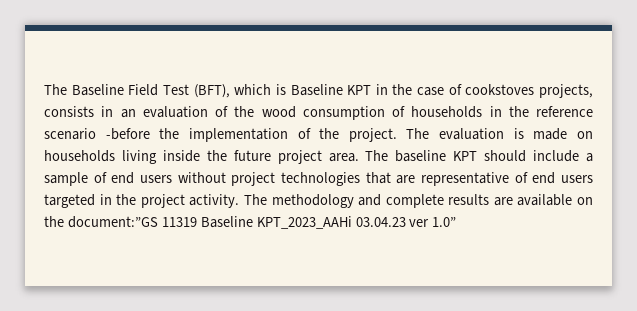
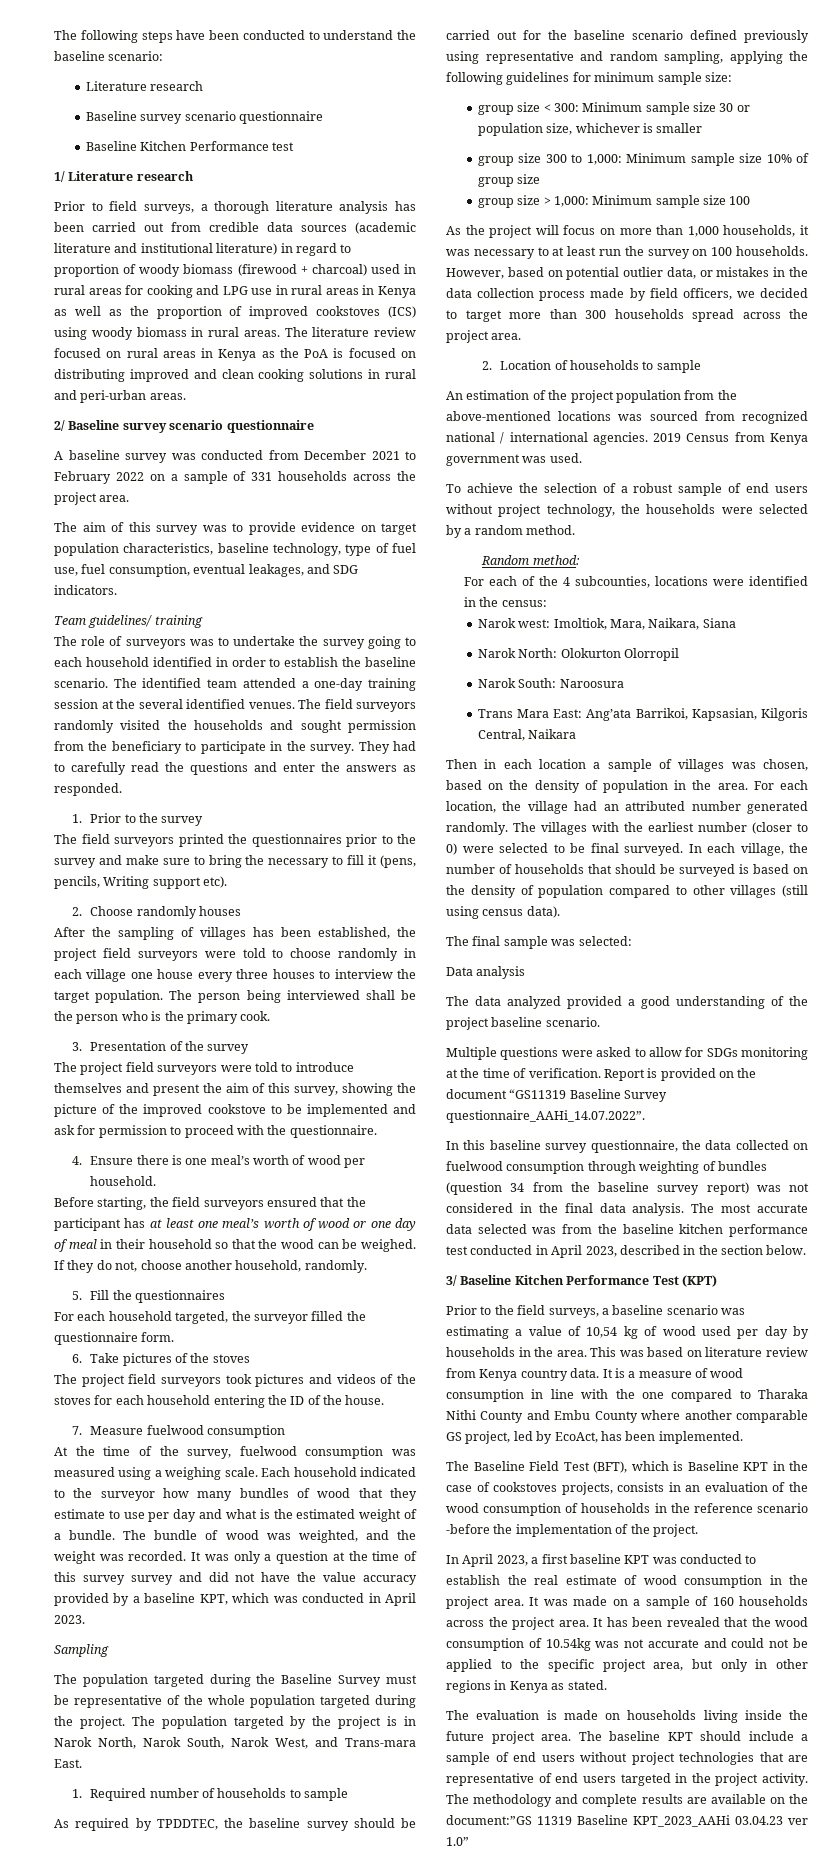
- The Baseline Field Test (BFT), which is Baseline KPT in the case of cookstoves projects, consists in an evaluation of the wood consumption of households in the reference scenario -before the implementation of the project. The evaluation is made on households living inside the future project area.
+ The following steps have been conducted to understand the baseline scenario:
+ Literature research
+ Baseline survey scenario questionnaire
+ Baseline Kitchen Performance test
+ 1/ Literature research
+ Prior to field surveys, a thorough literature analysis has been carried out from credible data sources (academic literature and institutional literature) in regard to proportion of woody biomass (firewood + charcoal) used in rural areas for cooking and LPG use in rural areas in Kenya as well as the proportion of improved cookstoves (ICS) using woody biomass in rural areas. The literature review focused on rural areas in Kenya as the PoA is focused on distributing improved and clean cooking solutions in rural and peri-urban areas.
+ 2/ Baseline survey scenario questionnaire
+ A baseline survey was conducted from December 2021 to February 2022 on a sample of 331 households across the project area.
+ The aim of this survey was to provide evidence on target population characteristics, baseline technology, type of fuel use, fuel consumption, eventual leakages, and SDG indicators.
+ Team guidelines/ training
+ The role of surveyors was to undertake the survey going to each household identified in order to establish the baseline scenario. The identified team attended a one-day training session at the several identified venues. The field surveyors randomly visited the households and sought permission from the beneficiary to participate in the survey. They had to carefully read the questions and enter the answers as responded.
+ 1. Prior to the survey
+ The field surveyors printed the questionnaires prior to the survey and make sure to bring the necessary to fill it (pens, pencils, Writing support etc).
+ 2. Choose randomly houses
+ After the sampling of villages has been established, the project field surveyors were told to choose randomly in each village one house every three houses to interview the target population. The person being interviewed shall be the person who is the primary cook.
+ 3. Presentation of the survey
+ The project field surveyors were told to introduce themselves and present the aim of this survey, showing the picture of the improved cookstove to be implemented and ask for permission to proceed with the questionnaire.
+ 4. Ensure there is one meal’s worth of wood per household.
+ Before starting, the field surveyors ensured that the participant has at least one meal’s worth of wood or one day of meal in their household so that the wood can be weighed. If they do not, choose another household, randomly.
+ 5. Fill the questionnaires
+ For each household targeted, the surveyor filled the questionnaire form.
+ 6. Take pictures of the stoves
+ The project field surveyors took pictures and videos of the stoves for each household entering the ID of the house.
+ 7. Measure fuelwood consumption
+ At the time of the survey, fuelwood consumption was measured using a weighing scale. Each household indicated to the surveyor how many bundles of wood that they estimate to use per day and what is the estimated weight of a bundle. The bundle of wood was weighted, and the weight was recorded. It was only a question at the time of this survey survey and did not have the value accuracy provided by a baseline KPT, which was conducted in April 2023.
+ Sampling
+ The population targeted during the Baseline Survey must be representative of the whole population targeted during the project. The population targeted by the project is in Narok North, Narok South, Narok West, and Trans-mara East.
+ 1. Required number of households to sample
+ As required by TPDDTEC, the baseline survey should be carried out for the baseline scenario defined previously using representative and random sampling, applying the following guidelines for minimum sample size:
+ group size < 300: Minimum sample size 30 or population size, whichever is smaller
+ group size 300 to 1,000: Minimum sample size 10% of group size
+ group size > 1,000: Minimum sample size 100
+ As the project will focus on more than 1,000 households, it was necessary to at least run the survey on 100 households. However, based on potential outlier data, or mistakes in the data collection process made by field officers, we decided to target more than 300 households spread across the project area.
+ 2. Location of households to sample
+ An estimation of the project population from the above-mentioned locations was sourced from recognized national / international agencies. 2019 Census from Kenya government was used.
+ To achieve the selection of a robust sample of end users without project technology, the households were selected by a random method.
+ Random method:
+ For each of the 4 subcounties, locations were identified in the census:
+ Narok west: Imoltiok, Mara, Naikara, Siana
+ Narok North: Olokurton Olorropil
+ Narok South: Naroosura
+ Trans Mara East: Ang’ata Barrikoi, Kapsasian, Kilgoris Central, Naikara
+ Then in each location a sample of villages was chosen, based on the density of population in the area. For each location, the village had an attributed number generated randomly. The villages with the earliest number (closer to 0) were selected to be final surveyed. In each village, the number of households that should be surveyed is based on the density of population compared to other villages (still using census data).
+ The final sample was selected:
+ Data analysis
+ The data analyzed provided a good understanding of the project baseline scenario.
+ Multiple questions were asked to allow for SDGs monitoring at the time of verification. Report is provided on the document “GS11319 Baseline Survey questionnaire_AAHi_14.07.2022”.
+ In this baseline survey questionnaire, the data collected on fuelwood consumption through weighting of bundles (question 34 from the baseline survey report) was not considered in the final data analysis. The most accurate data selected was from the baseline kitchen performance test conducted in April 2023, described in the section below.
+ 3/ Baseline Kitchen Performance Test (KPT)
+ Prior to the field surveys, a baseline scenario was estimating a value of 10,54 kg of wood used per day by households in the area. This was based on literature review from Kenya country data. It is a measure of wood consumption in line with the one compared to Tharaka Nithi County and Embu County where another comparable GS project, led by EcoAct, has been implemented.
+ The Baseline Field Test (BFT), which is Baseline KPT in the case of cookstoves projects, consists in an evaluation of the wood consumption of households in the reference scenario -before the implementation of the project.
+ In April 2023, a first baseline KPT was conducted to establish the real estimate of wood consumption in the project area. It was made on a sample of 160 households across the project area. It has been revealed that the wood consumption of 10.54kg was not accurate and could not be applied to the specific project area, but only in other regions in Kenya as stated.
+ The evaluation is made on households living inside the future project area.

